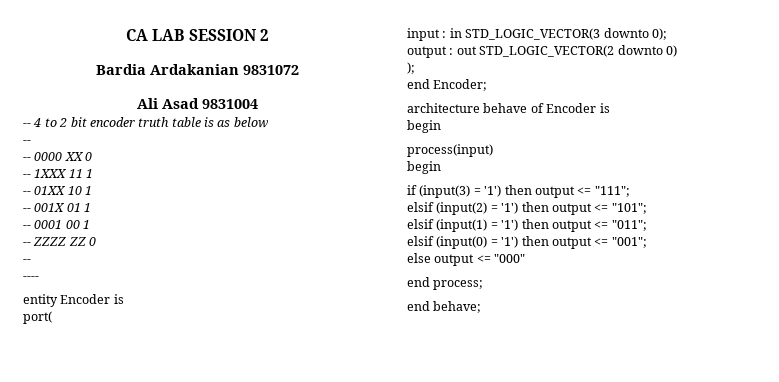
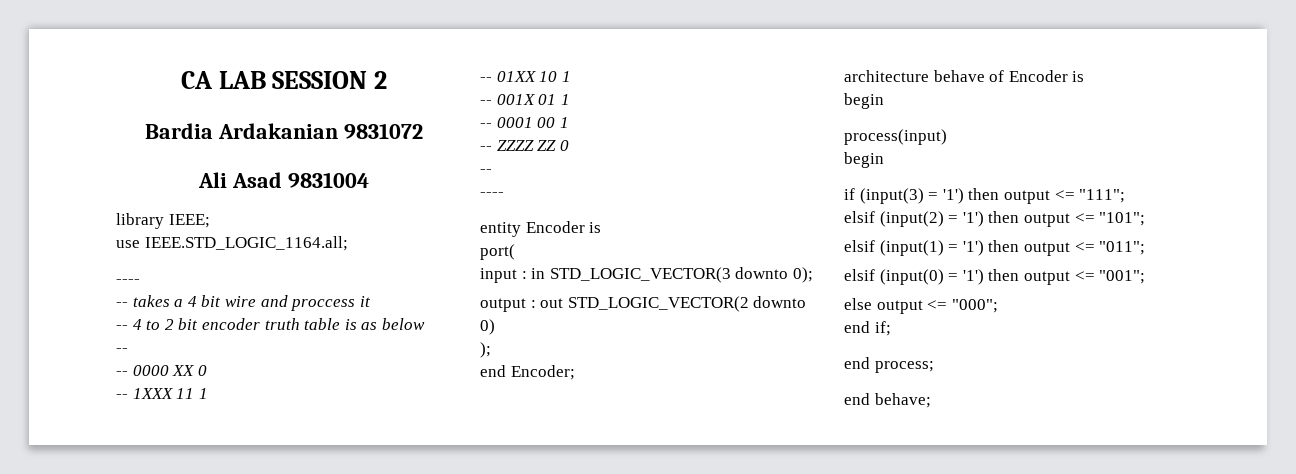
+ library IEEE;
+ use IEEE.STD_LOGIC_1164.all;
+ ----
+ -- takes a 4 bit wire and proccess it
- else output <= "000"
+ else output <= "000";
+ end if;

